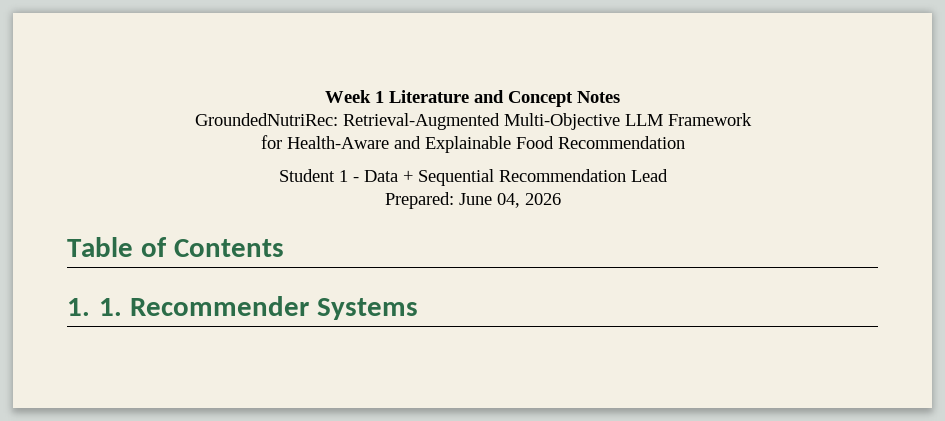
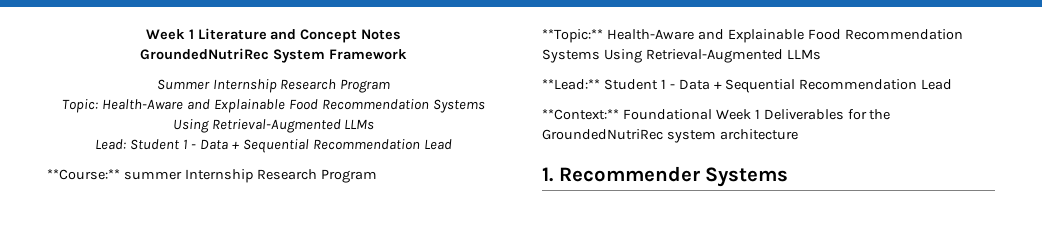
- GroundedNutriRec: Retrieval-Augmented Multi-Objective LLM Framework
- for Health-Aware and Explainable Food Recommendation
- Student 1 - Data + Sequential Recommendation Lead
- Prepared: June 04, 2026
- Table of Contents
- 1. 1. Recommender Systems
+ GroundedNutriRec System Framework
+ Summer Internship Research Program
+ Topic: Health-Aware and Explainable Food Recommendation Systems Using Retrieval-Augmented LLMs
+ Lead: Student 1 - Data + Sequential Recommendation Lead
+ **Course:** summer Internship Research Program
+ **Topic:** Health-Aware and Explainable Food Recommendation Systems Using Retrieval-Augmented LLMs
+ **Lead:** Student 1 - Data + Sequential Recommendation Lead
+ **Context:** Foundational Week 1 Deliverables for the GroundedNutriRec system architecture
+ 1. Recommender Systems

